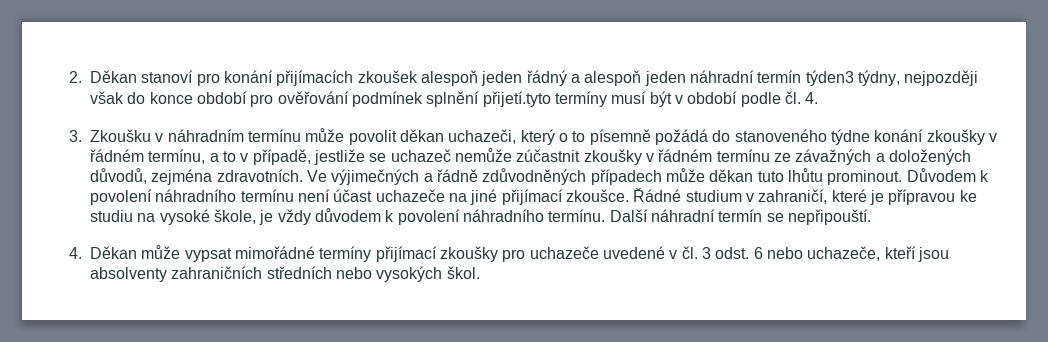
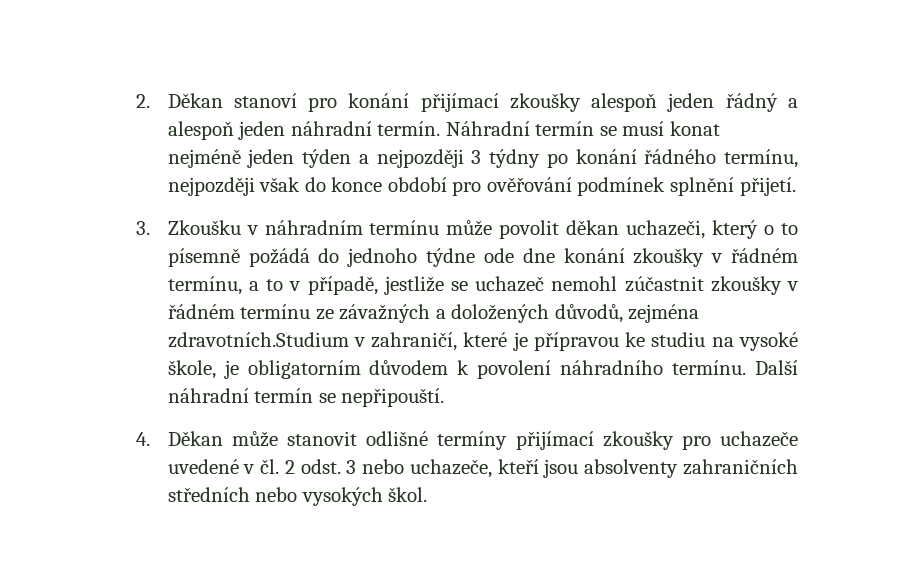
- 2. Děkan stanoví pro konání přijímacích zkoušek alespoň jeden řádný a alespoň jeden náhradní termín týden3 týdny, nejpozději však do konce období pro ověřování podmínek splnění přijetí.tyto termíny musí být v období podle čl. 4.
+ 2. Děkan stanoví pro konání přijímací zkoušky alespoň jeden řádný a alespoň jeden náhradní termín. Náhradní termín se musí konat nejméně jeden týden a nejpozději 3 týdny po konání řádného termínu, nejpozději však do konce období pro ověřování podmínek splnění přijetí.
- 3. Zkoušku v náhradním termínu může povolit děkan uchazeči, který o to písemně požádá do stanoveného týdne konání zkoušky v řádném termínu, a to v případě, jestliže se uchazeč nemůže zúčastnit zkoušky v řádném termínu ze závažných a doložených důvodů, zejména zdravotních. Ve výjimečných a řádně zdůvodněných případech může děkan tuto lhůtu prominout. Důvodem k povolení náhradního termínu není účast uchazeče na jiné přijímací zkoušce. Řádné studium v zahraničí, které je přípravou ke studiu na vysoké škole, je vždy důvodem k povolení náhradního termínu.
+ 3. Zkoušku v náhradním termínu může povolit děkan uchazeči, který o to písemně požádá do jednoho týdne ode dne konání zkoušky v řádném termínu, a to v případě, jestliže se uchazeč nemohl zúčastnit zkoušky v řádném termínu ze závažných a doložených důvodů, zejména zdravotních.Studium v zahraničí, které je přípravou ke studiu na vysoké škole, je obligatorním důvodem k povolení náhradního termínu.
- 4. Děkan může vypsat mimořádné termíny přijímací zkoušky pro uchazeče uvedené v čl. 3 odst. 6 nebo uchazeče, kteří jsou absolventy zahraničních středních nebo vysokých škol.
+ 4. Děkan může stanovit odlišné termíny přijímací zkoušky pro uchazeče uvedené v čl. 2 odst. 3 nebo uchazeče, kteří jsou absolventy zahraničních středních nebo vysokých škol.

